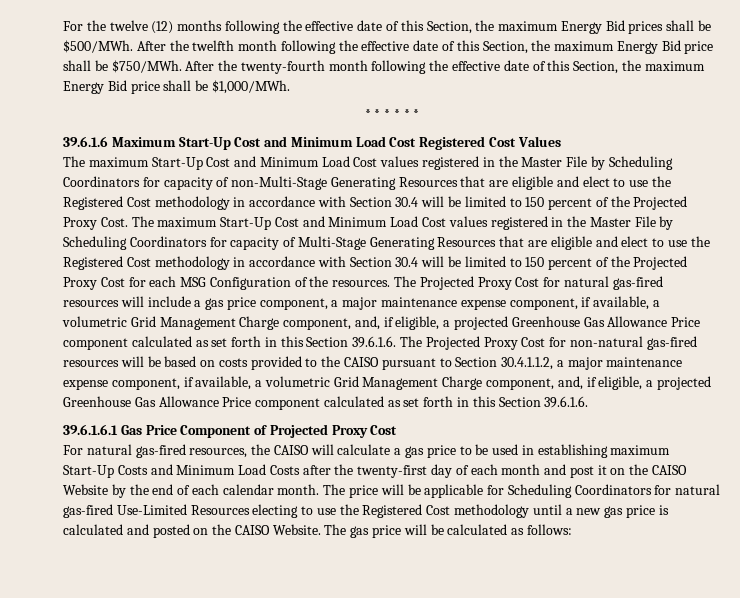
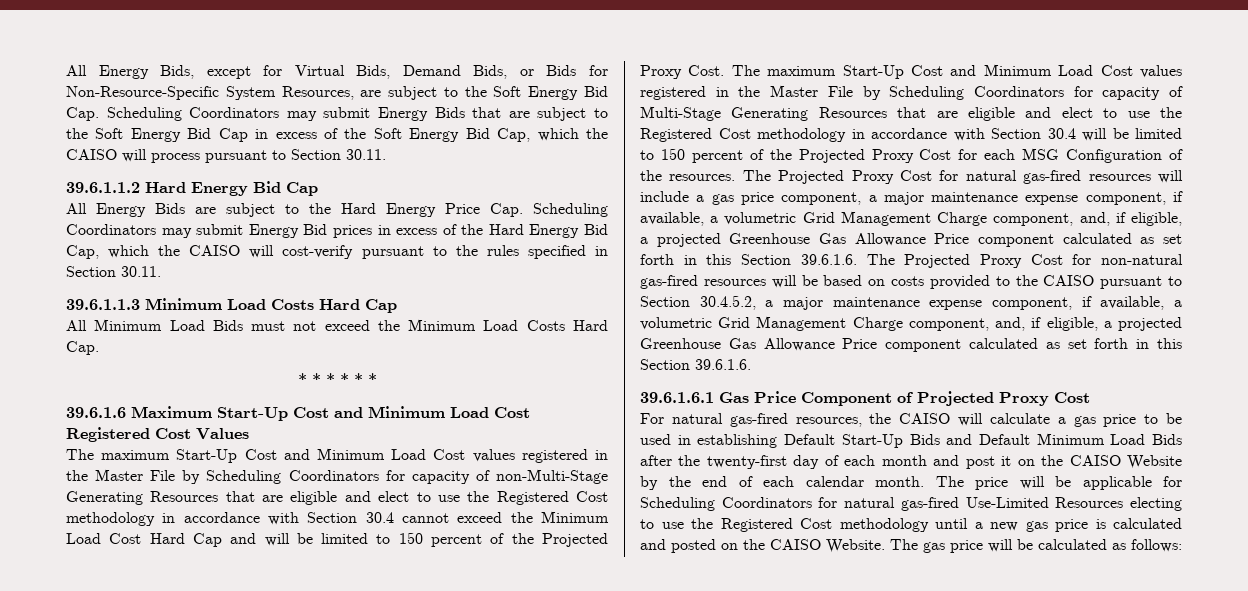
- For the twelve (12) months following the effective date of this Section, the maximum Energy Bid prices shall be $500/MWh. After the twelfth month following the effective date of this Section, the maximum Energy Bid price shall be $750/MWh. After the twenty-fourth month following the effective date of this Section, the maximum Energy Bid price shall be $1,000/MWh.
+ All Energy Bids, except for Virtual Bids, Demand Bids, or Bids for Non-Resource-Specific System Resources, are subject to the Soft Energy Bid Cap. Scheduling Coordinators may submit Energy Bids that are subject to the Soft Energy Bid Cap in excess of the Soft Energy Bid Cap, which the CAISO will process pursuant to Section 30.11.
+ 39.6.1.1.2 Hard Energy Bid Cap
+ All Energy Bids are subject to the Hard Energy Price Cap. Scheduling Coordinators may submit Energy Bid prices in excess of the Hard Energy Bid Cap, which the CAISO will cost-verify pursuant to the rules specified in Section 30.11.
+ 39.6.1.1.3 Minimum Load Costs Hard Cap
+ All Minimum Load Bids must not exceed the Minimum Load Costs Hard Cap.
- The maximum Start-Up Cost and Minimum Load Cost values registered in the Master File by Scheduling Coordinators for capacity of non-Multi-Stage Generating Resources that are eligible and elect to use the Registered Cost methodology in accordance with Section 30.4 will be limited to 150 percent of the Projected Proxy Cost.
+ The maximum Start-Up Cost and Minimum Load Cost values registered in the Master File by Scheduling Coordinators for capacity of non-Multi-Stage Generating Resources that are eligible and elect to use the Registered Cost methodology in accordance with Section 30.4 cannot exceed the Minimum Load Cost Hard Cap and will be limited to 150 percent of the Projected Proxy Cost.
- The Projected Proxy Cost for natural gas-fired resources will include a gas price component, a major maintenance expense component, if available, a volumetric Grid Management Charge component, and, if eligible, a projected Greenhouse Gas Allowance Price component calculated as set forth in this Section 39.6.1.6. The Projected Proxy Cost for non-natural gas-fired resources will be based on costs provided to the CAISO pursuant to Section 30.4.1.1.2, a major maintenance expense component, if available, a volumetric Grid Management Charge component, and, if eligible, a projected Greenhouse Gas Allowance Price component calculated as set forth in this Section 39.6.1.6.
+ The Projected Proxy Cost for natural gas-fired resources will include a gas price component, a major maintenance expense component, if available, a volumetric Grid Management Charge component, and, if eligible, a projected Greenhouse Gas Allowance Price component calculated as set forth in this Section 39.6.1.6. The Projected Proxy Cost for non-natural gas-fired resources will be based on costs provided to the CAISO pursuant to Section 30.4.5.2, a major maintenance expense component, if available, a volumetric Grid Management Charge component, and, if eligible, a projected Greenhouse Gas Allowance Price component calculated as set forth in this Section 39.6.1.6.
- For natural gas-fired resources, the CAISO will calculate a gas price to be used in establishing maximum Start-Up Costs and Minimum Load Costs after the twenty-first day of each month and post it on the CAISO Website by the end of each calendar month.
+ For natural gas-fired resources, the CAISO will calculate a gas price to be used in establishing Default Start-Up Bids and Default Minimum Load Bids after the twenty-first day of each month and post it on the CAISO Website by the end of each calendar month.

